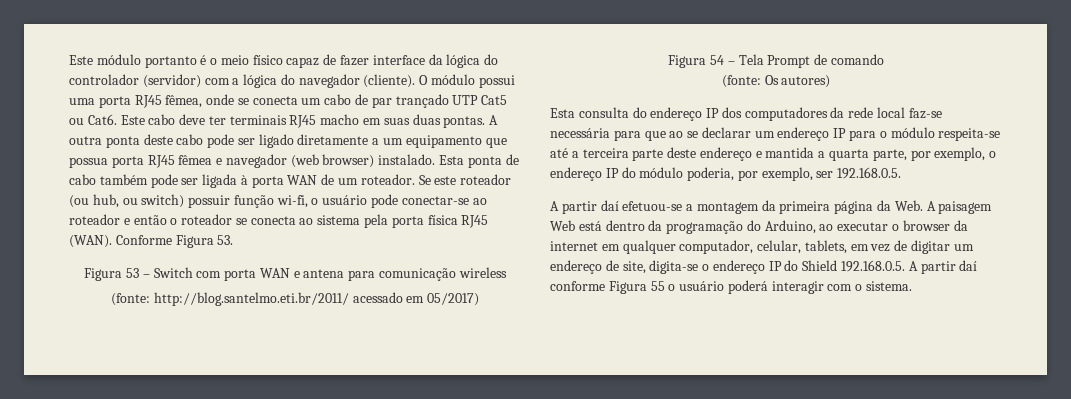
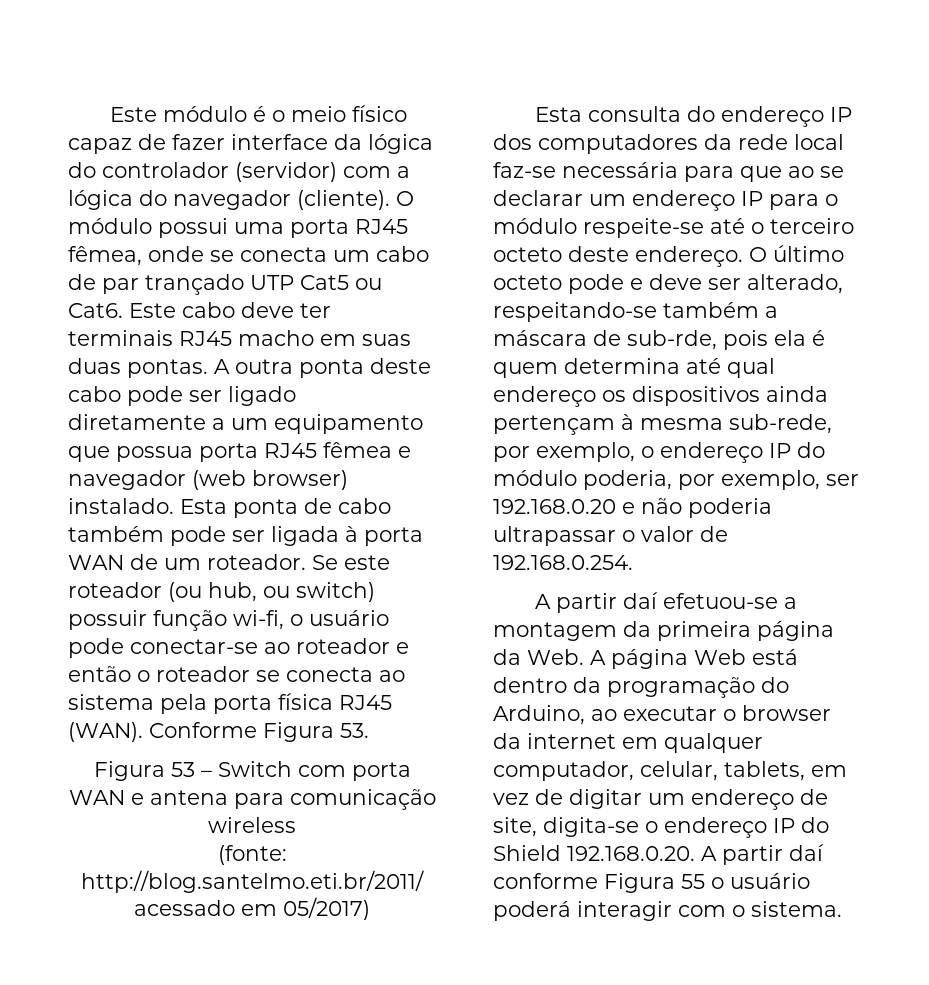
- Este módulo portanto é o meio físico capaz de fazer interface da lógica do controlador (servidor) com a lógica do navegador (cliente).
+ Este módulo é o meio físico capaz de fazer interface da lógica do controlador (servidor) com a lógica do navegador (cliente).
- Figura 54 – Tela Prompt de comando
- (fonte: Os autores)
- Esta consulta do endereço IP dos computadores da rede local faz-se necessária para que ao se declarar um endereço IP para o módulo respeita-se até a terceira parte deste endereço e mantida a quarta parte, por exemplo, o endereço IP do módulo poderia, por exemplo, ser 192.168.0.5.
+ Esta consulta do endereço IP dos computadores da rede local faz-se necessária para que ao se declarar um endereço IP para o módulo respeite-se até o terceiro octeto deste endereço. O último octeto pode e deve ser alterado, respeitando-se também a máscara de sub-rde, pois ela é quem determina até qual endereço os dispositivos ainda pertençam à mesma sub-rede, por exemplo, o endereço IP do módulo poderia, por exemplo, ser 192.168.0.20 e não poderia ultrapassar o valor de 192.168.0.254.
- A partir daí efetuou-se a montagem da primeira página da Web. A paisagem Web está dentro da programação do Arduino, ao executar o browser da internet em qualquer computador, celular, tablets, em vez de digitar um endereço de site, digita-se o endereço IP do Shield 192.168.0.5. A partir daí conforme Figura 55 o usuário poderá interagir com o sistema.
+ A partir daí efetuou-se a montagem da primeira página da Web. A página Web está dentro da programação do Arduino, ao executar o browser da internet em qualquer computador, celular, tablets, em vez de digitar um endereço de site, digita-se o endereço IP do Shield 192.168.0.20. A partir daí conforme Figura 55 o usuário poderá interagir com o sistema.

